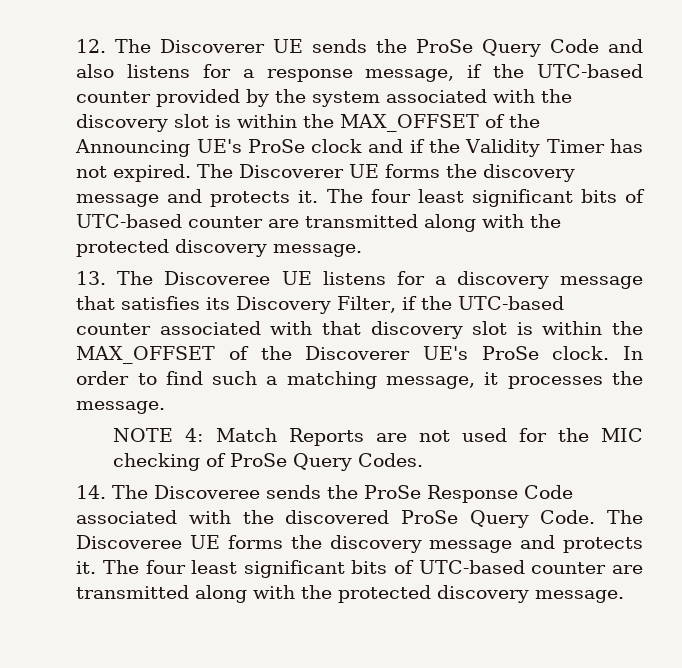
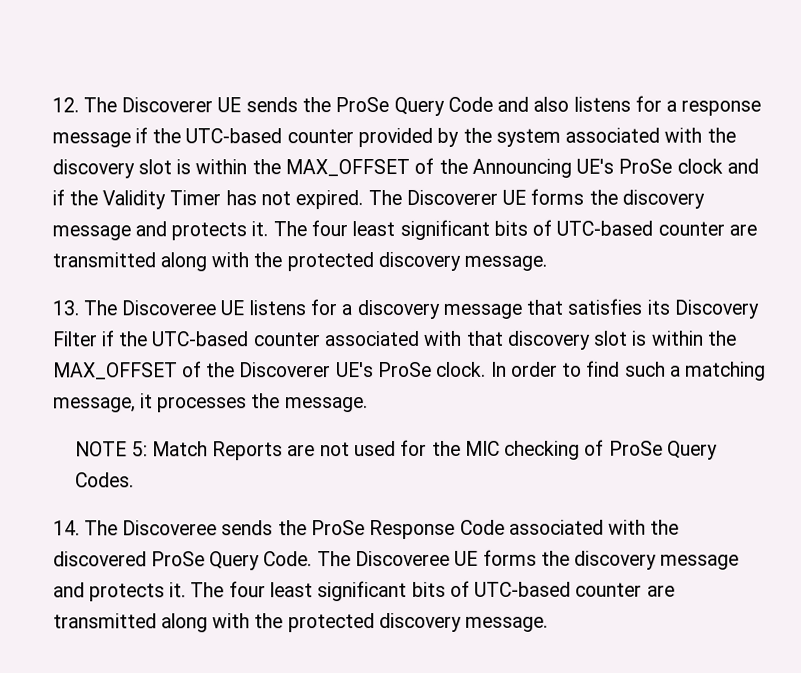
- 12. The Discoverer UE sends the ProSe Query Code and also listens for a response message, if the UTC-based counter provided by the system associated with the discovery slot is within the MAX_OFFSET of the Announcing UE's ProSe clock and if the Validity Timer has not expired.
+ 12. The Discoverer UE sends the ProSe Query Code and also listens for a response message if the UTC-based counter provided by the system associated with the discovery slot is within the MAX_OFFSET of the Announcing UE's ProSe clock and if the Validity Timer has not expired.
- 13. The Discoveree UE listens for a discovery message that satisfies its Discovery Filter, if the UTC-based counter associated with that discovery slot is within the MAX_OFFSET of the Discoverer UE's ProSe clock.
+ 13. The Discoveree UE listens for a discovery message that satisfies its Discovery Filter if the UTC-based counter associated with that discovery slot is within the MAX_OFFSET of the Discoverer UE's ProSe clock.
- NOTE 4: Match Reports are not used for the MIC checking of ProSe Query Codes.
+ NOTE 5: Match Reports are not used for the MIC checking of ProSe Query Codes.

